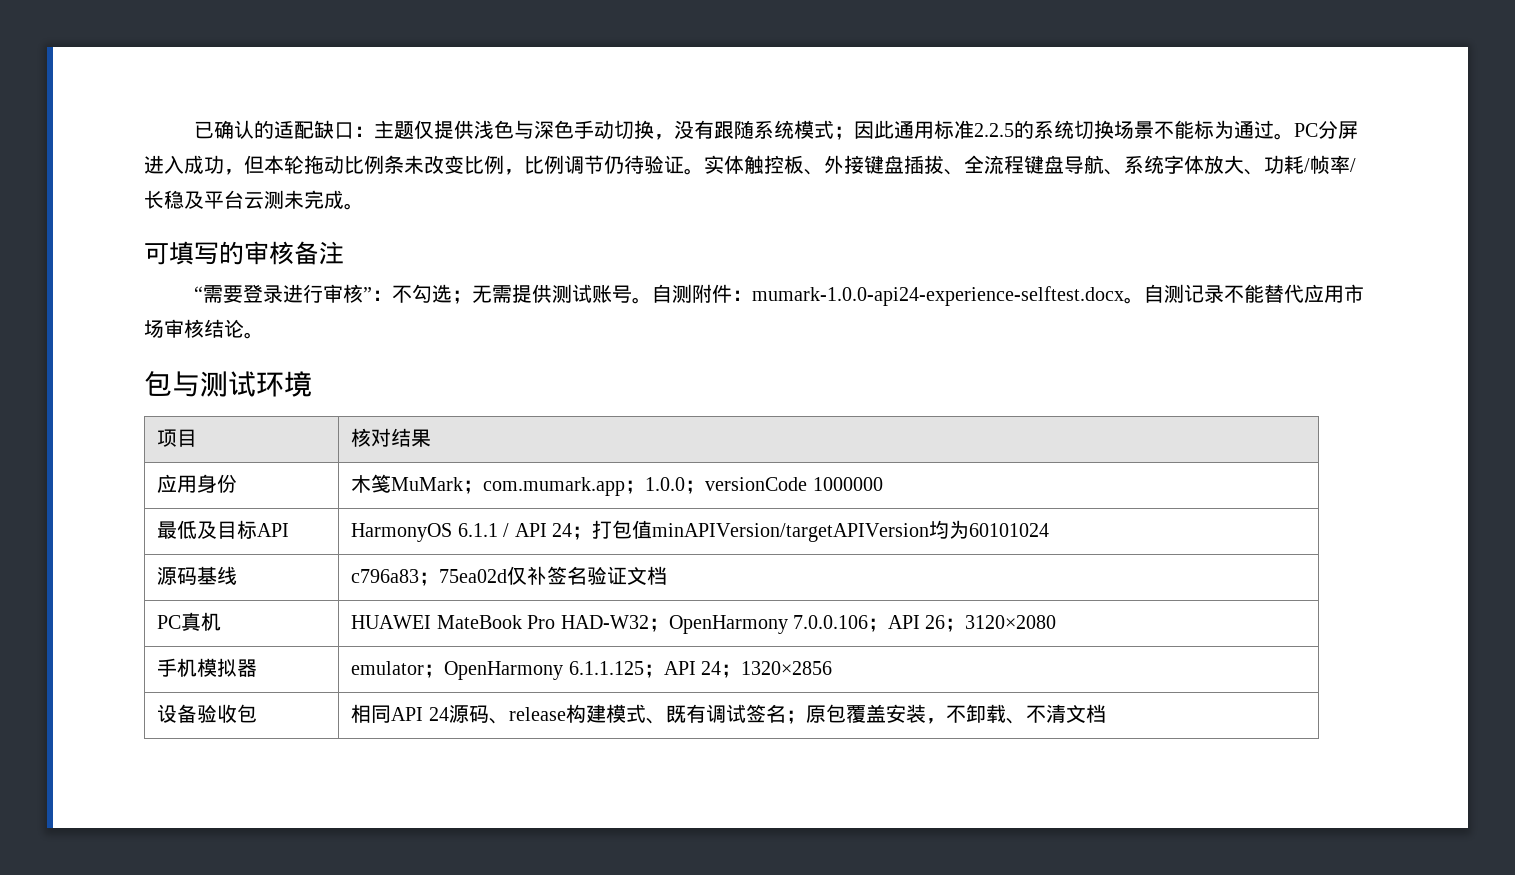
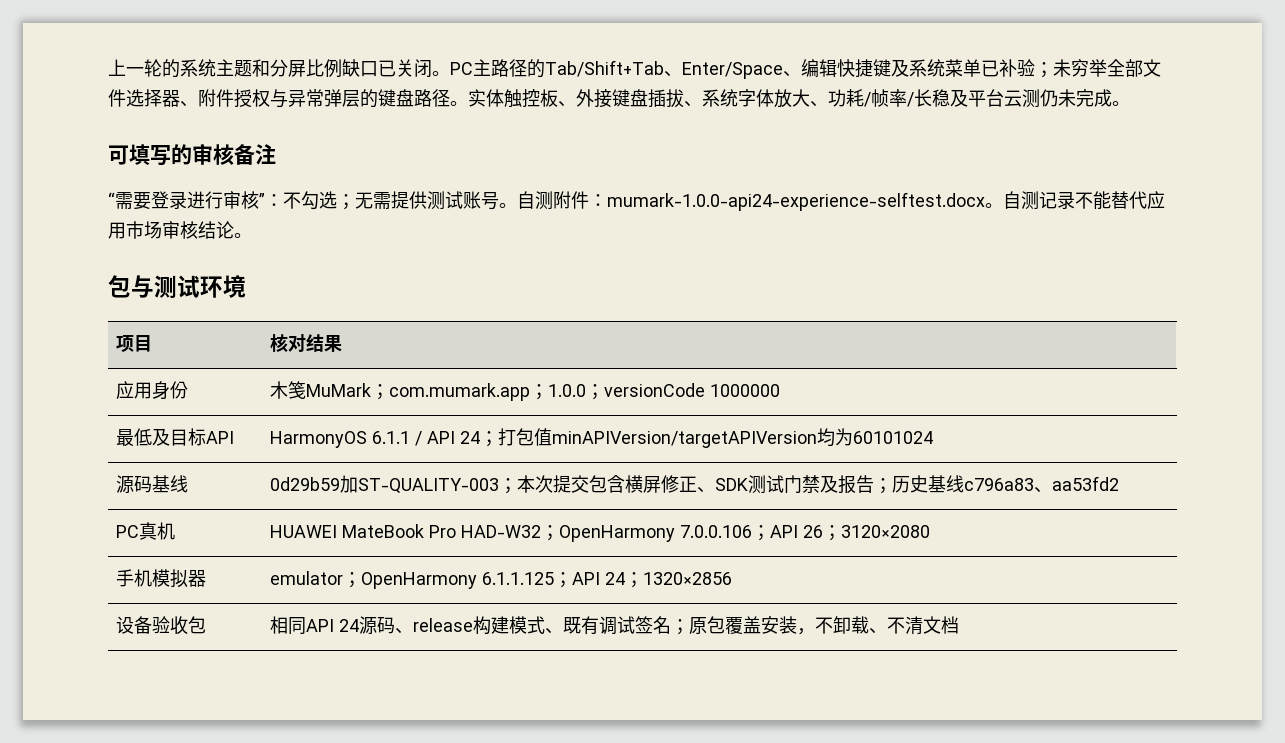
- 已确认的适配缺口：主题仅提供浅色与深色手动切换，没有跟随系统模式；因此通用标准2.2.5的系统切换场景不能标为通过。PC分屏进入成功，但本轮拖动比例条未改变比例，比例调节仍待验证。
+ 上一轮的系统主题和分屏比例缺口已关闭。PC主路径的Tab/Shift+Tab、Enter/Space、编辑快捷键及系统菜单已补验；未穷举全部文件选择器、附件授权与异常弹层的键盘路径。
- 实体触控板、外接键盘插拔、全流程键盘导航、系统字体放大、功耗/帧率/长稳及平台云测未完成。
+ 实体触控板、外接键盘插拔、系统字体放大、功耗/帧率/长稳及平台云测仍未完成。
- 源码基线 | c796a83；75ea02d仅补签名验证文档
+ 源码基线 | 0d29b59加ST-QUALITY-003；本次提交包含横屏修正、SDK测试门禁及报告；历史基线c796a83、aa53fd2

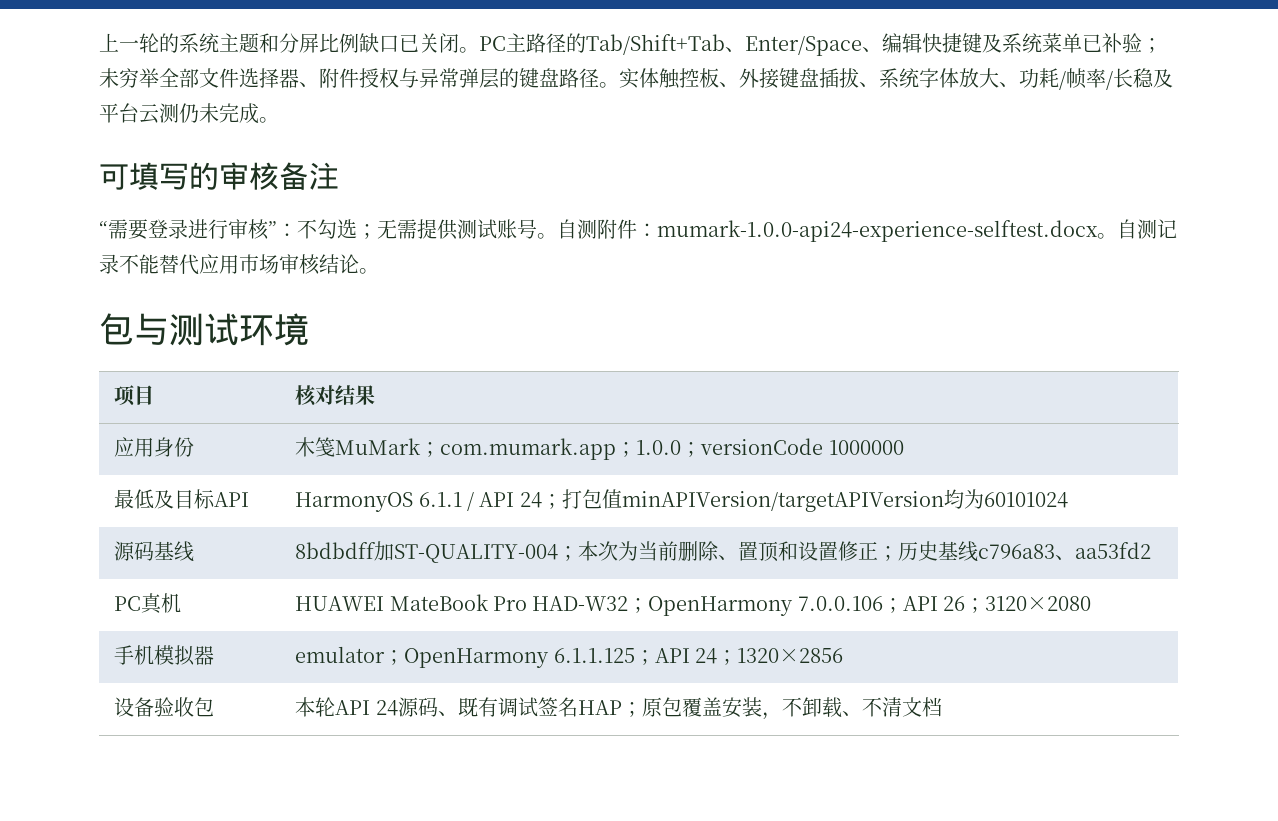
- 源码基线 | 0d29b59加ST-QUALITY-003；本次提交包含横屏修正、SDK测试门禁及报告；历史基线c796a83、aa53fd2
+ 源码基线 | 8bdbdff加ST-QUALITY-004；本次为当前删除、置顶和设置修正；历史基线c796a83、aa53fd2
- 设备验收包 | 相同API 24源码、release构建模式、既有调试签名；原包覆盖安装，不卸载、不清文档
+ 设备验收包 | 本轮API 24源码、既有调试签名HAP；原包覆盖安装，不卸载、不清文档

